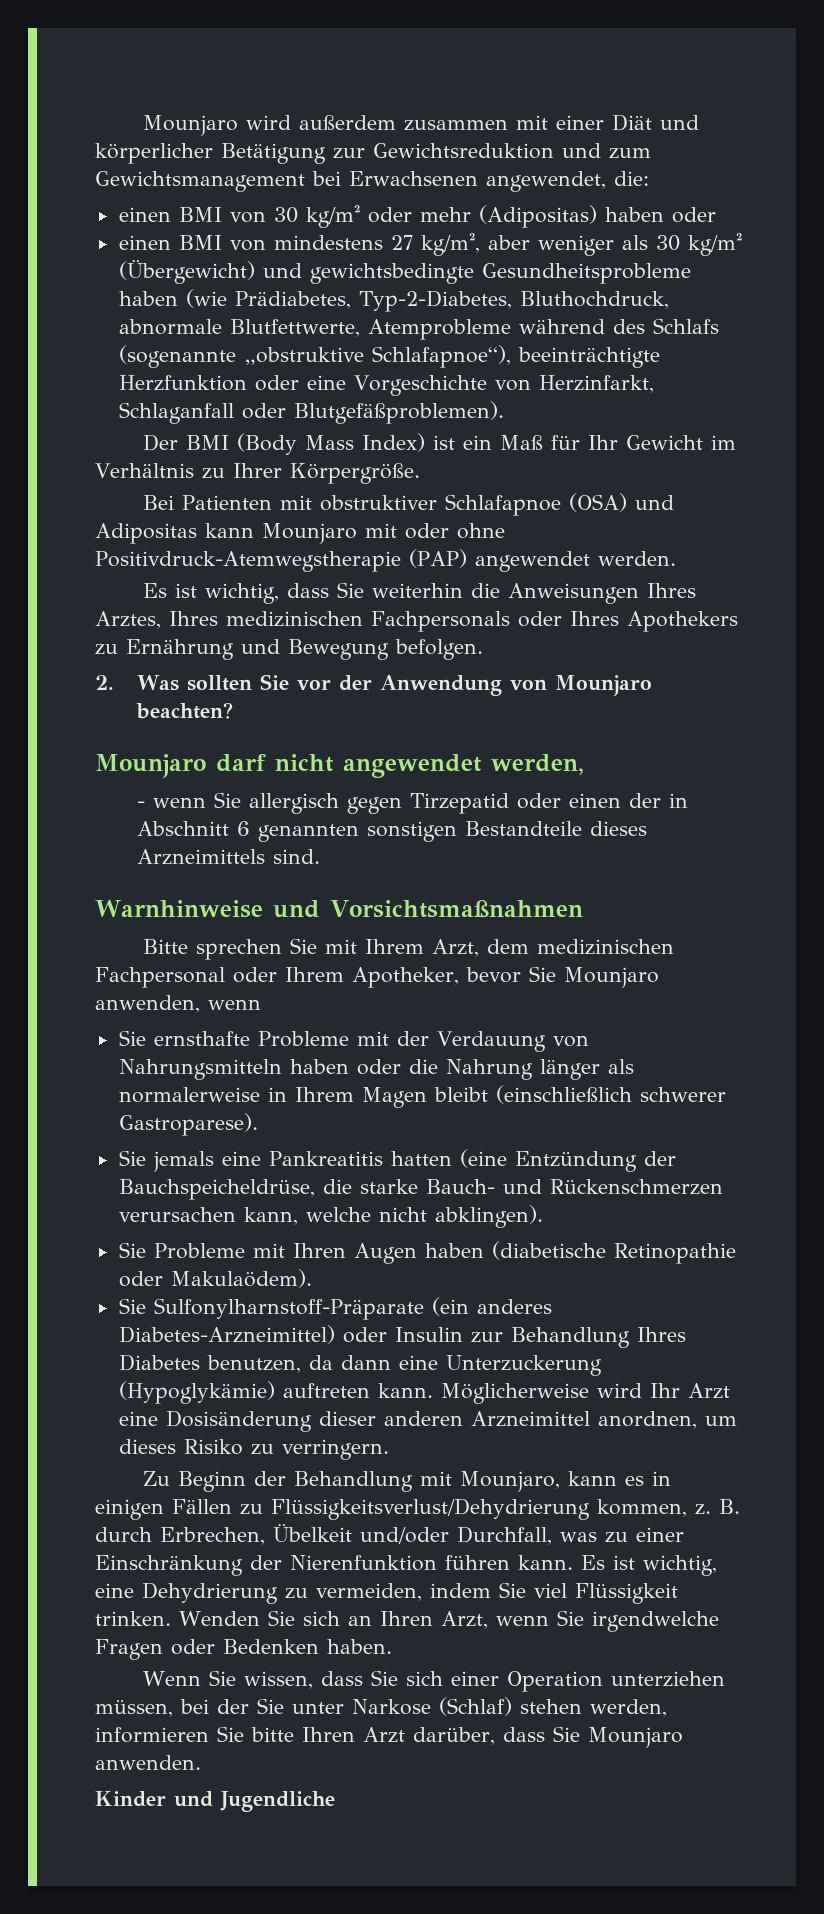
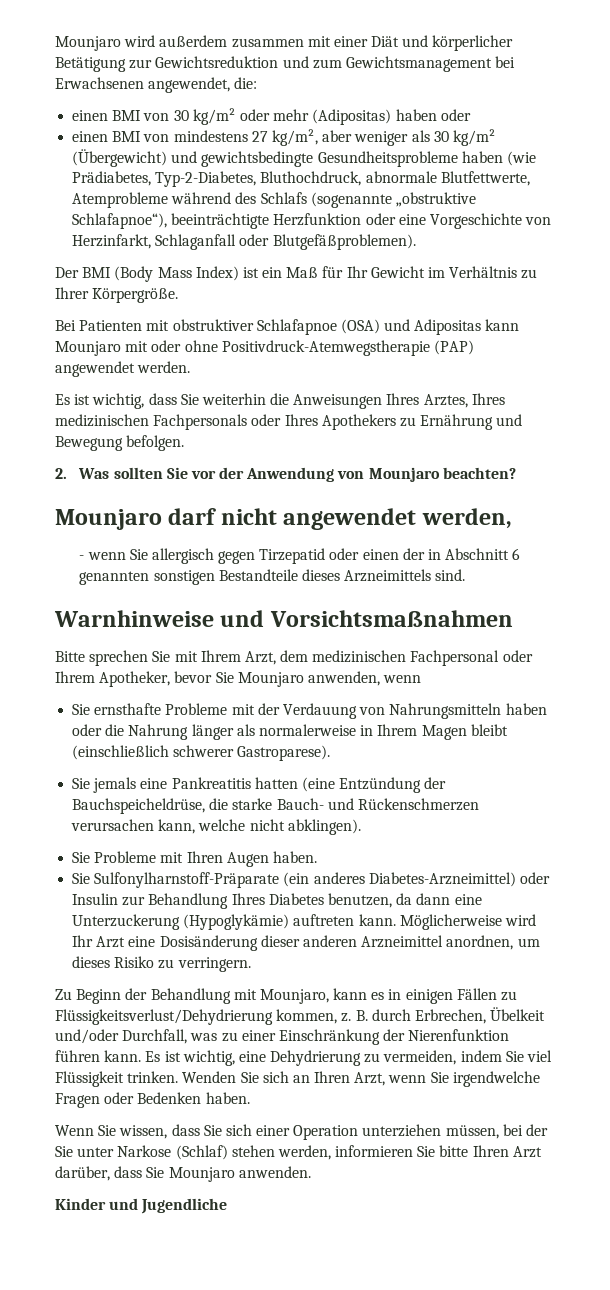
- Sie Probleme mit Ihren Augen haben (diabetische Retinopathie oder Makulaödem).
+ Sie Probleme mit Ihren Augen haben.

